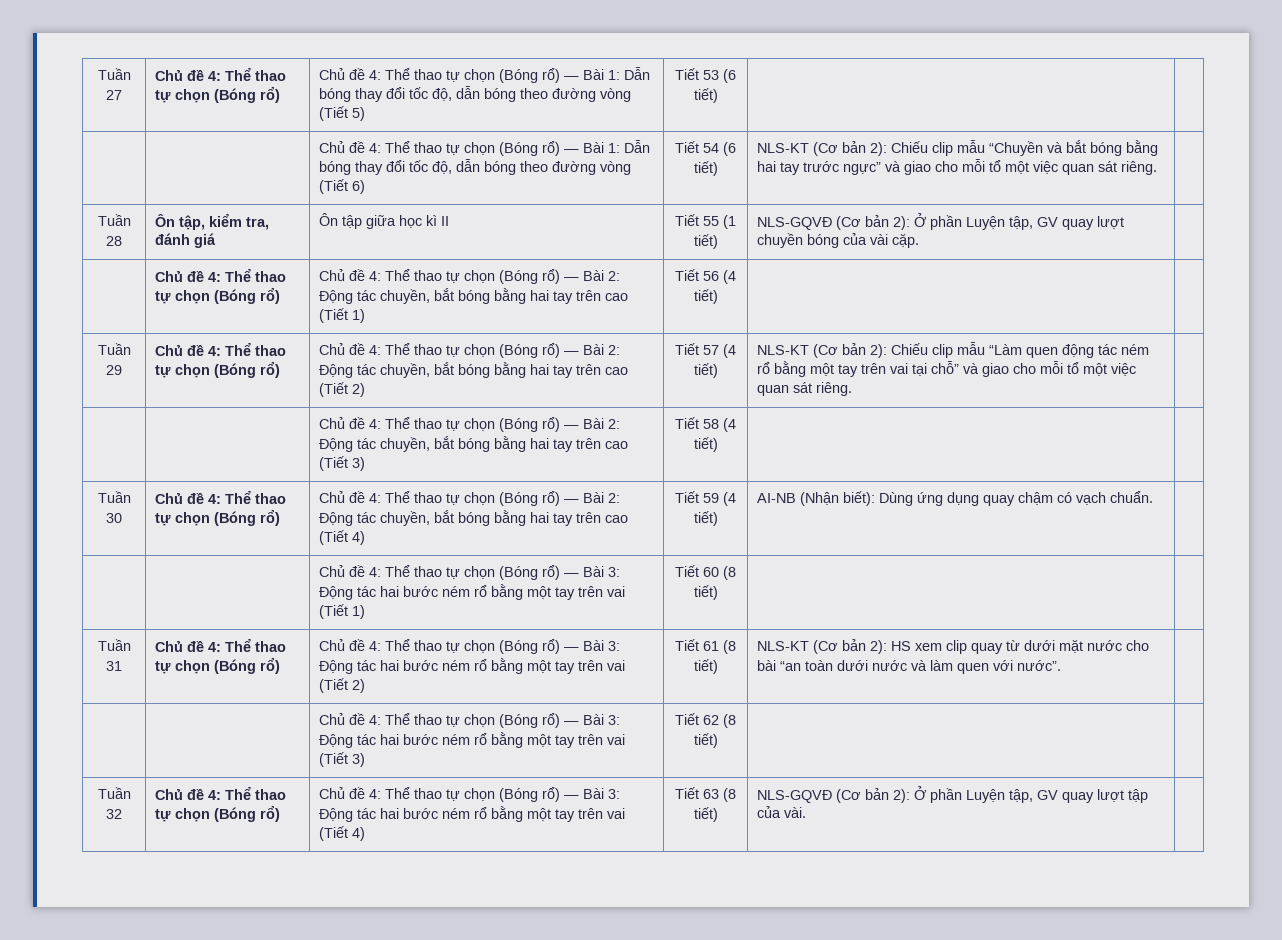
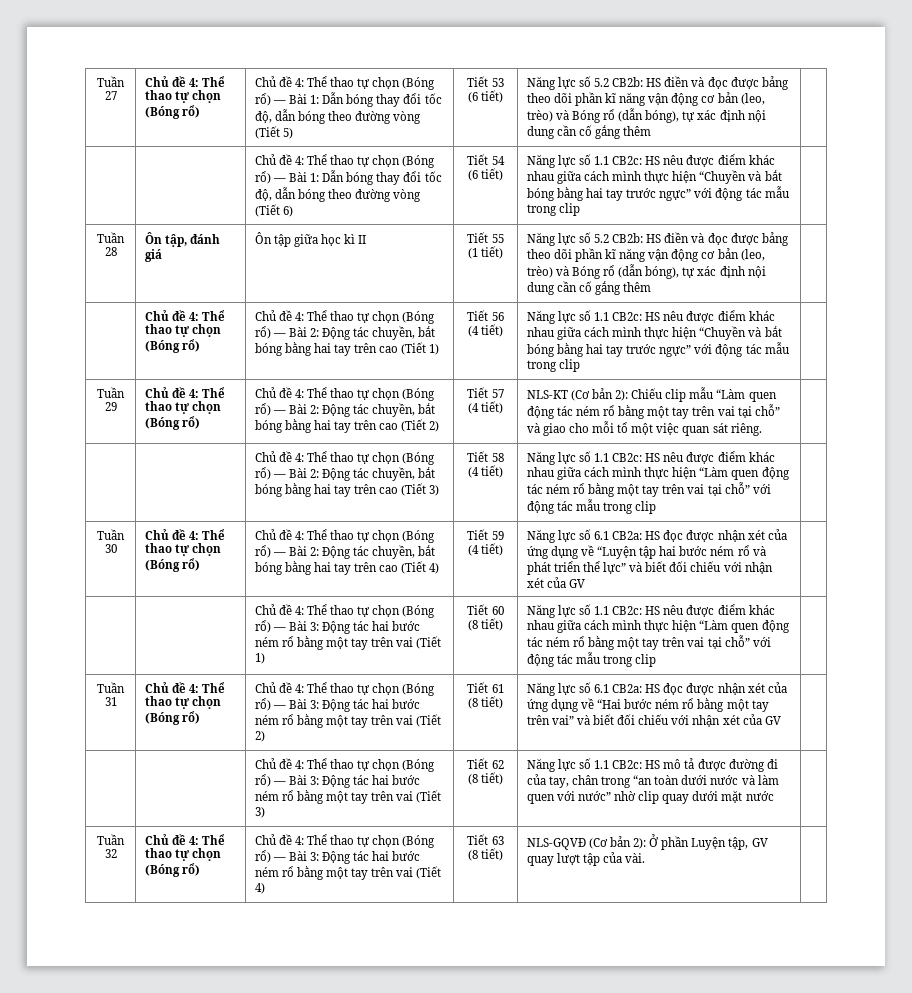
- Tiết 53 (6 tiết)
+ Tiết 53 (6 tiết) | Năng lực số 5.2 CB2b: HS điền và đọc được bảng theo dõi phần kĩ năng vận động cơ bản (leo, trèo) và Bóng rổ (dẫn bóng), tự xác định nội dung cần cố gắng thêm
- Tiết 54 (6 tiết) | NLS-KT (Cơ bản 2): Chiếu clip mẫu “Chuyền và bắt bóng bằng hai tay trước ngực” và giao cho mỗi tổ một việc quan sát riêng.
+ Tiết 54 (6 tiết) | Năng lực số 1.1 CB2c: HS nêu được điểm khác nhau giữa cách mình thực hiện “Chuyền và bắt bóng bằng hai tay trước ngực” với động tác mẫu trong clip
- Ôn tập, kiểm tra, đánh giá
+ Ôn tập, đánh giá
- Tiết 55 (1 tiết) | NLS-GQVĐ (Cơ bản 2): Ở phần Luyện tập, GV quay lượt chuyền bóng của vài cặp.
+ Tiết 55 (1 tiết) | Năng lực số 5.2 CB2b: HS điền và đọc được bảng theo dõi phần kĩ năng vận động cơ bản (leo, trèo) và Bóng rổ (dẫn bóng), tự xác định nội dung cần cố gắng thêm
- Tiết 56 (4 tiết)
+ Tiết 56 (4 tiết) | Năng lực số 1.1 CB2c: HS nêu được điểm khác nhau giữa cách mình thực hiện “Chuyền và bắt bóng bằng hai tay trước ngực” với động tác mẫu trong clip
- Tiết 58 (4 tiết)
+ Tiết 58 (4 tiết) | Năng lực số 1.1 CB2c: HS nêu được điểm khác nhau giữa cách mình thực hiện “Làm quen động tác ném rổ bằng một tay trên vai tại chỗ” với động tác mẫu trong clip
- AI-NB (Nhận biết): Dùng ứng dụng quay chậm có vạch chuẩn.
+ Năng lực số 6.1 CB2a: HS đọc được nhận xét của ứng dụng về “Luyện tập hai bước ném rổ và phát triển thể lực” và biết đối chiếu với nhận xét của GV
- Tiết 60 (8 tiết)
+ Tiết 60 (8 tiết) | Năng lực số 1.1 CB2c: HS nêu được điểm khác nhau giữa cách mình thực hiện “Làm quen động tác ném rổ bằng một tay trên vai tại chỗ” với động tác mẫu trong clip
- NLS-KT (Cơ bản 2): HS xem clip quay từ dưới mặt nước cho bài “an toàn dưới nước và làm quen với nước”.
+ Năng lực số 6.1 CB2a: HS đọc được nhận xét của ứng dụng về “Hai bước ném rổ bằng một tay trên vai” và biết đối chiếu với nhận xét của GV
+ Năng lực số 1.1 CB2c: HS mô tả được đường đi của tay, chân trong “an toàn dưới nước và làm quen với nước” nhờ clip quay dưới mặt nước

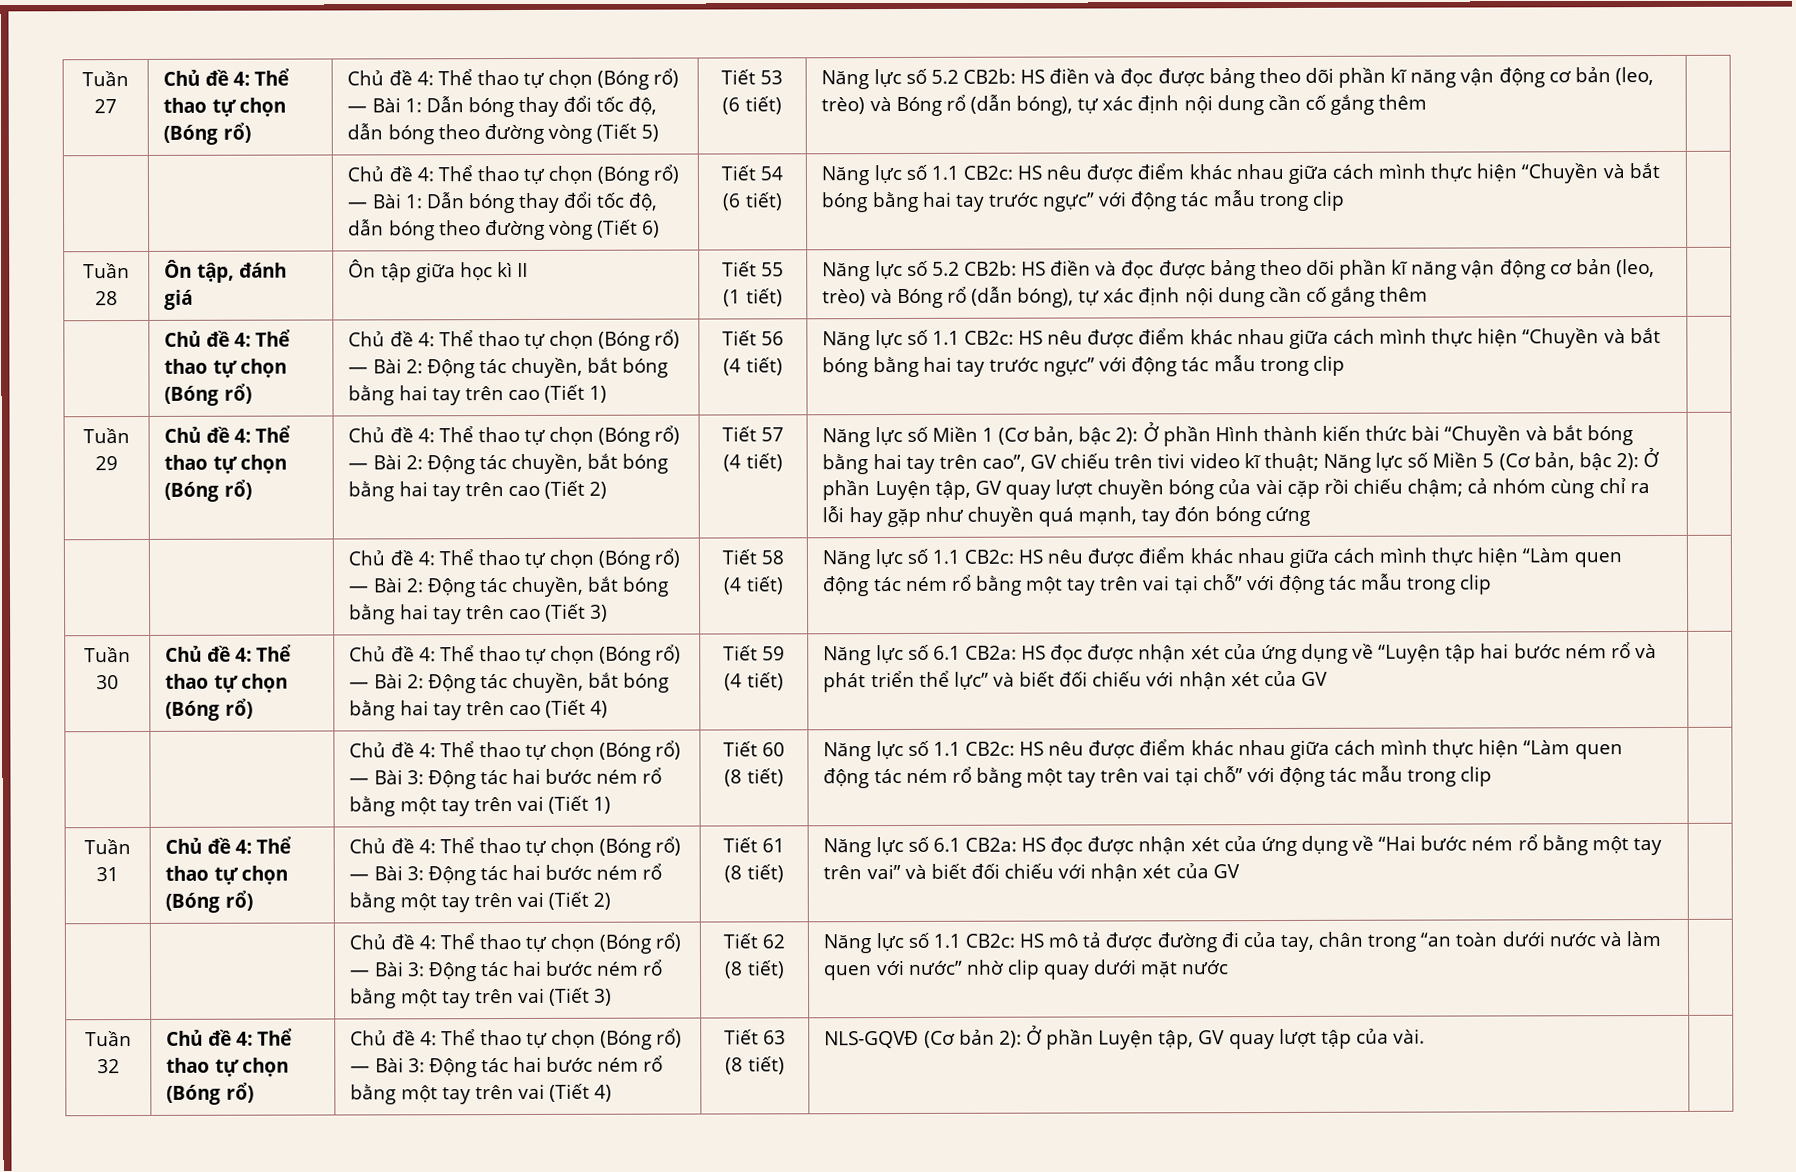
- NLS-KT (Cơ bản 2): Chiếu clip mẫu “Làm quen động tác ném rổ bằng một tay trên vai tại chỗ” và giao cho mỗi tổ một việc quan sát riêng.
+ Năng lực số Miền 1 (Cơ bản, bậc 2): Ở phần Hình thành kiến thức bài “Chuyền và bắt bóng bằng hai tay trên cao”, GV chiếu trên tivi video kĩ thuật; Năng lực số Miền 5 (Cơ bản, bậc 2): Ở phần Luyện tập, GV quay lượt chuyền bóng của vài cặp rồi chiếu chậm; cả nhóm cùng chỉ ra lỗi hay gặp như chuyền quá mạnh, tay đón bóng cứng

